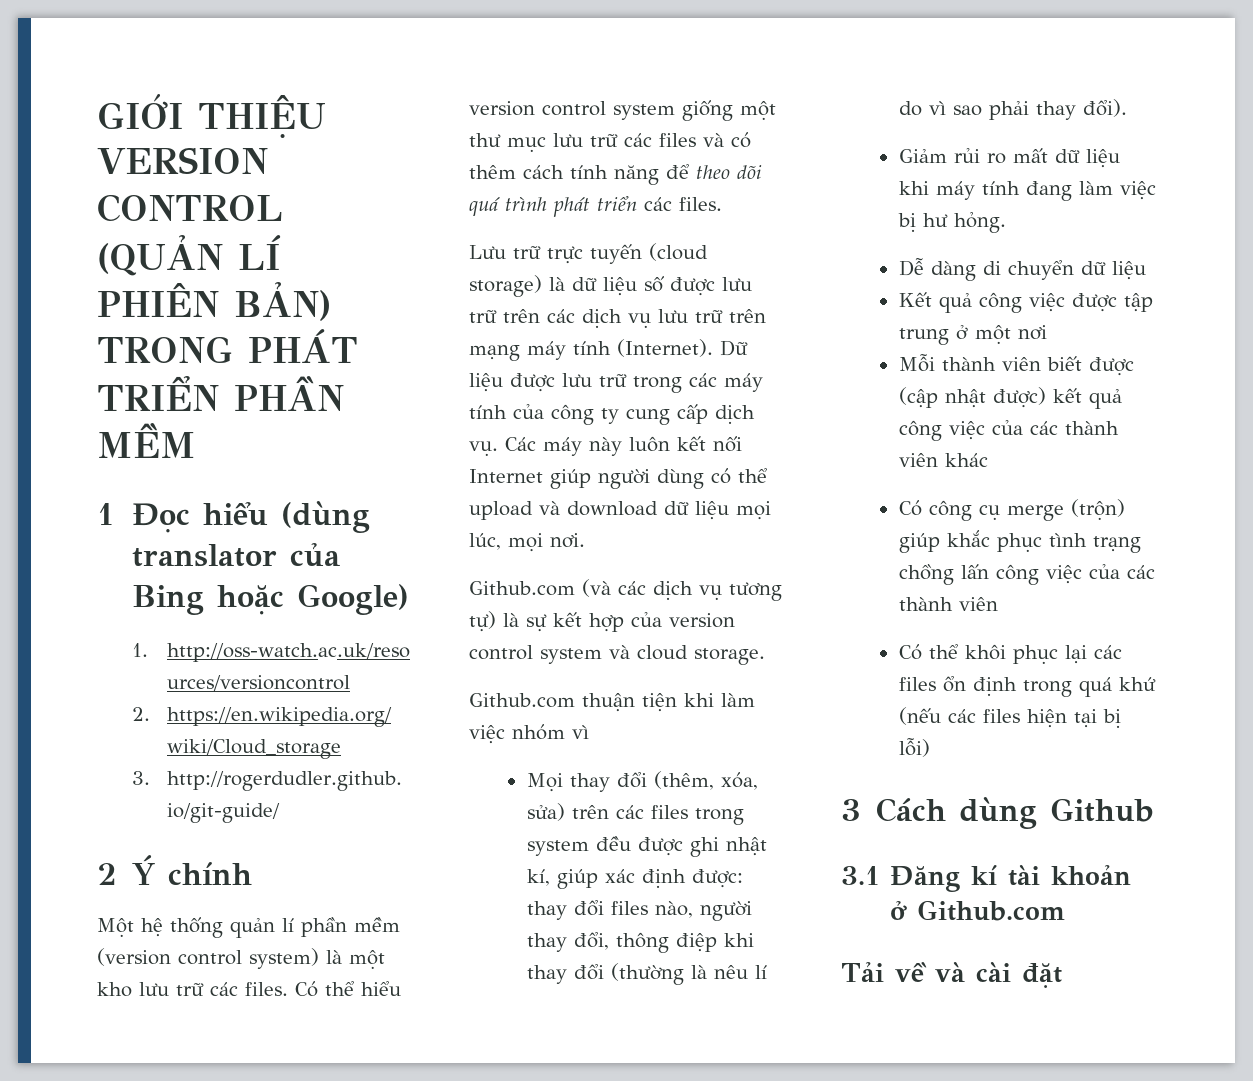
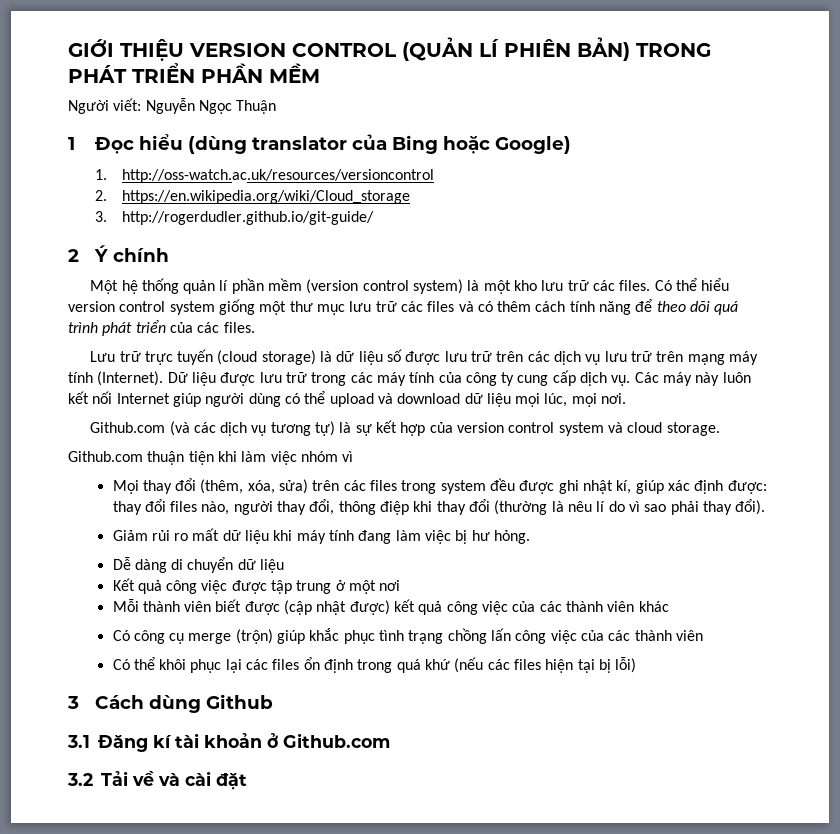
+ Người viết: Nguyễn Ngọc Thuận
- Có thể hiểu version control system giống một thư mục lưu trữ các files và có thêm cách tính năng để theo dõi quá trình phát triển các files.
+ Có thể hiểu version control system giống một thư mục lưu trữ các files và có thêm cách tính năng để theo dõi quá trình phát triển của các files.
- Tải về và cài đặt
+ 3.2 Tải về và cài đặt

